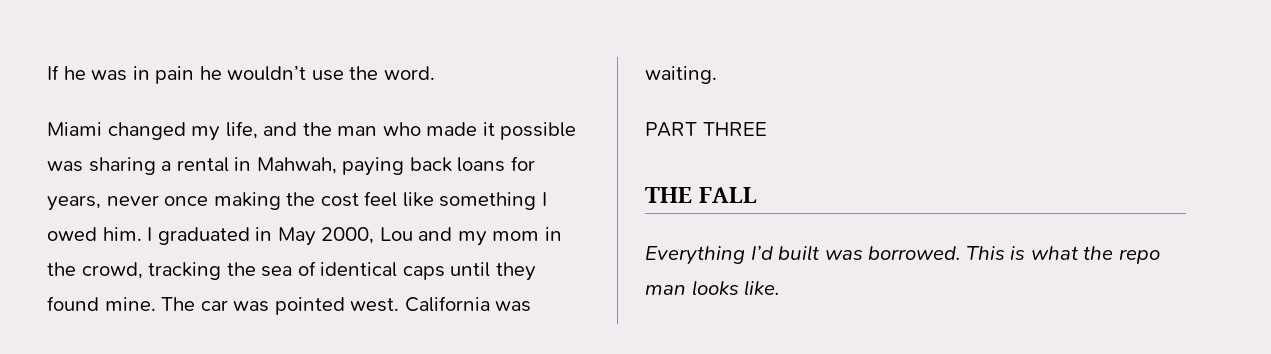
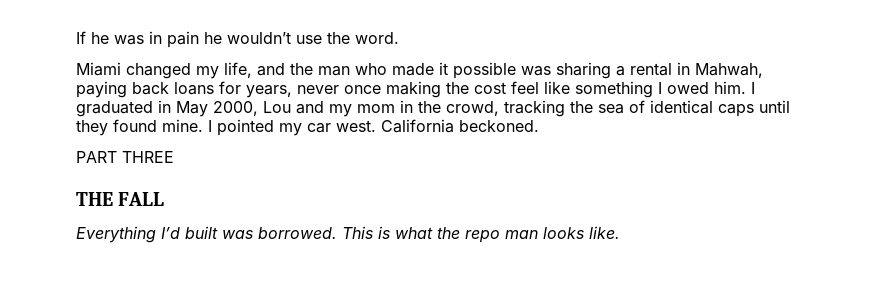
- The car was pointed west. California was waiting.
+ I pointed my car west. California beckoned.

